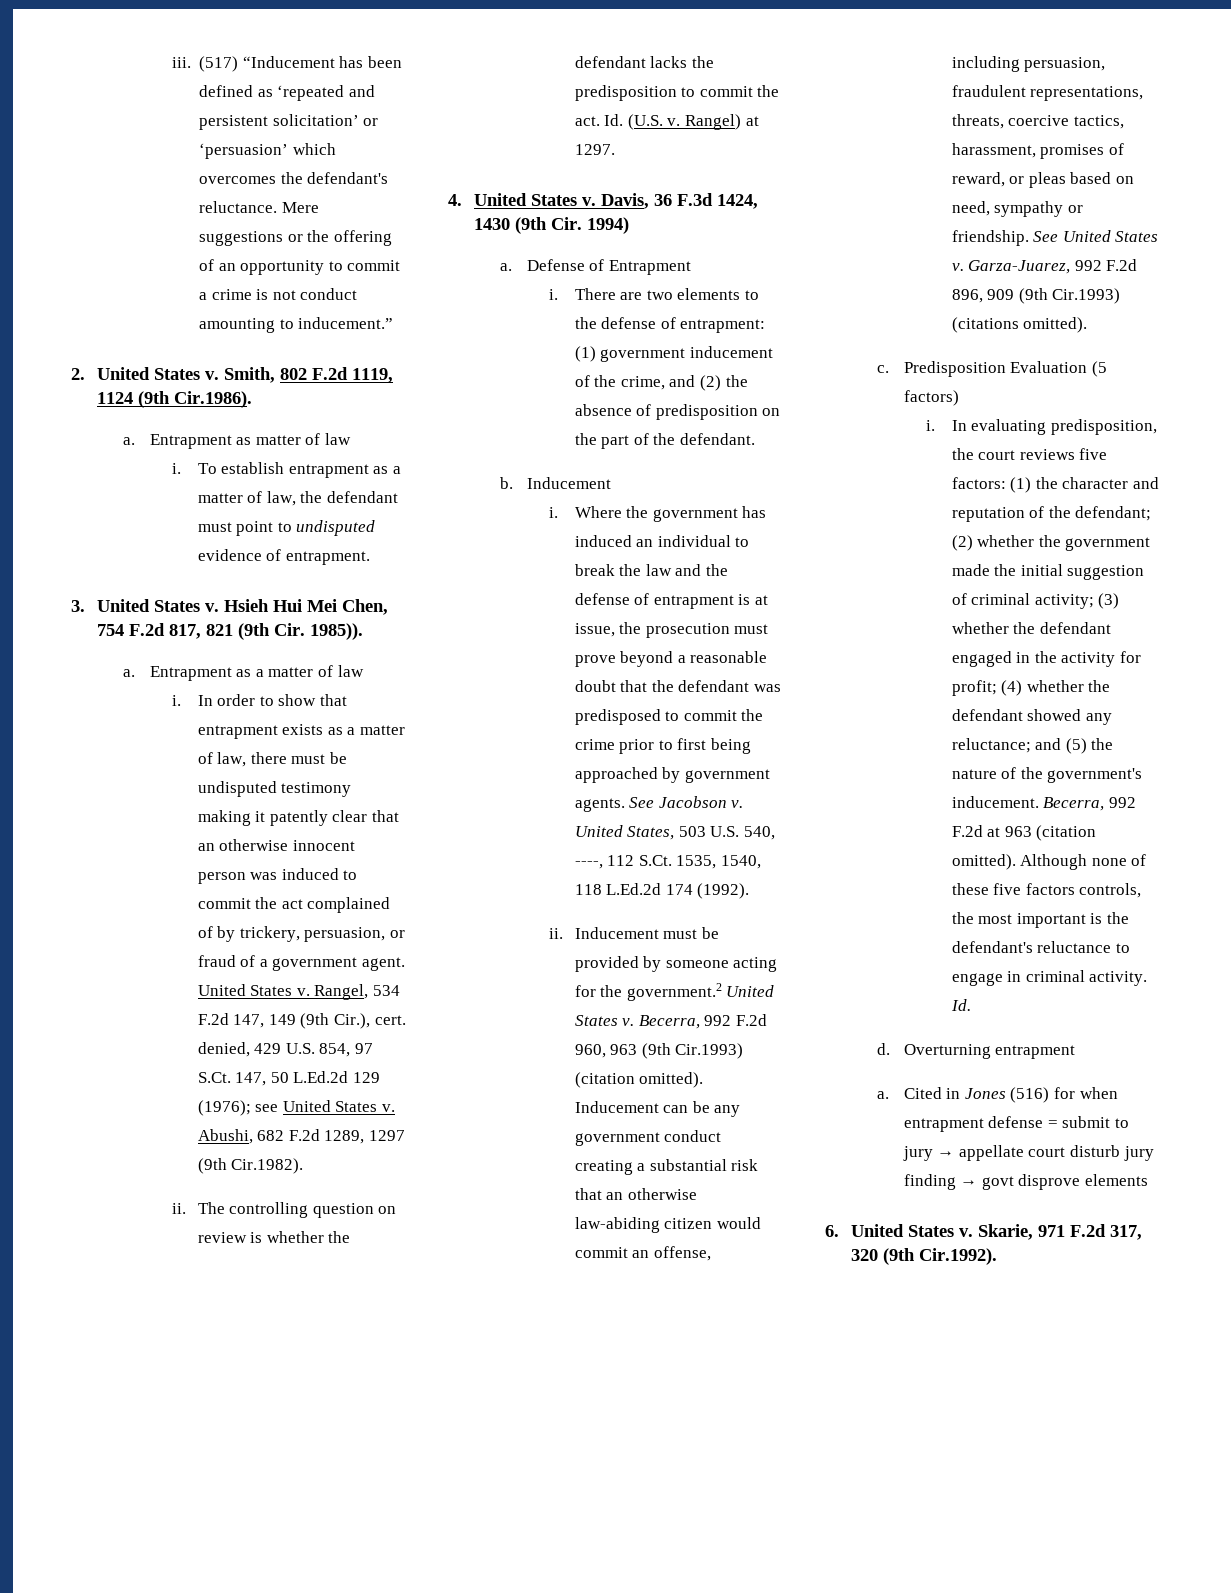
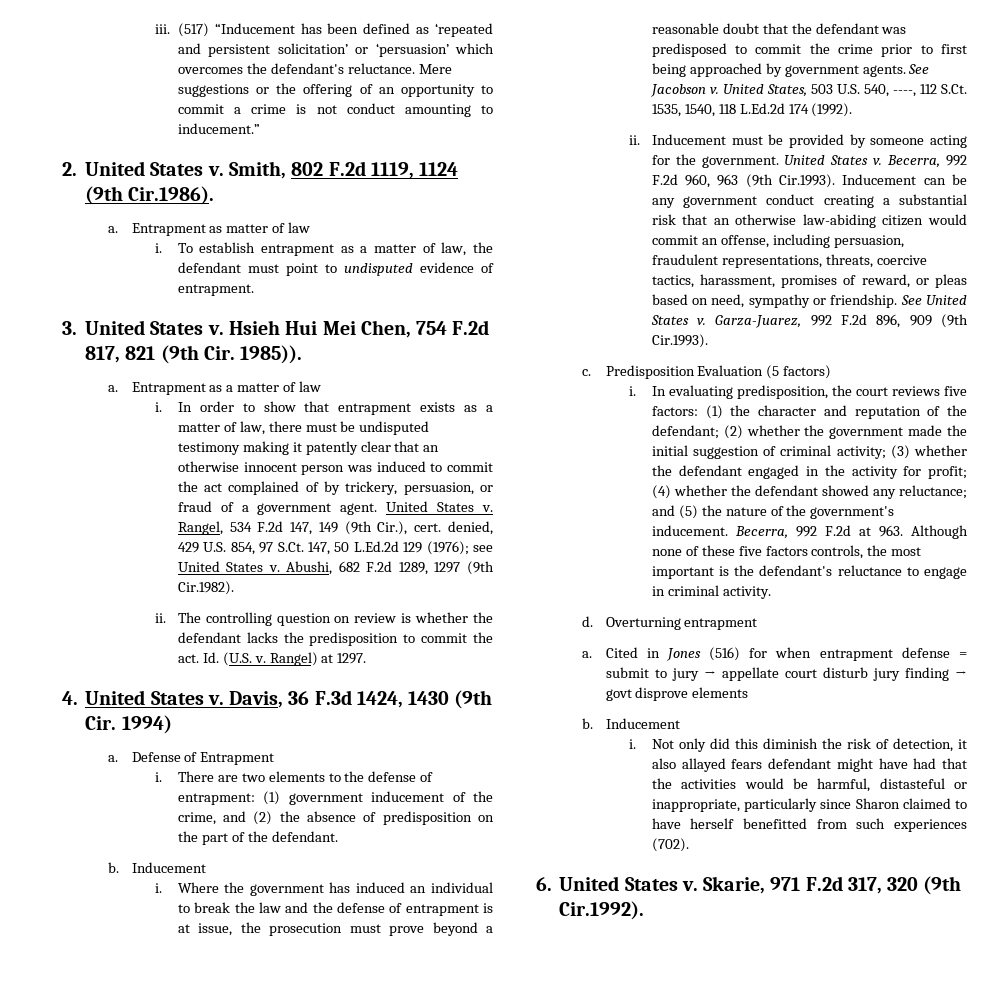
- Inducement must be provided by someone acting for the government.2 United States v.
+ Inducement must be provided by someone acting for the government. United States v.
- Becerra, 992 F.2d 960, 963 (9th Cir.1993) (citation omitted). Inducement can be any government conduct creating a substantial risk that an otherwise law-abiding citizen would commit an offense, including persuasion, fraudulent representations, threats, coercive tactics, harassment, promises of reward, or pleas based on need, sympathy or friendship.
+ Becerra, 992 F.2d 960, 963 (9th Cir.1993). Inducement can be any government conduct creating a substantial risk that an otherwise law-abiding citizen would commit an offense, including persuasion, fraudulent representations, threats, coercive tactics, harassment, promises of reward, or pleas based on need, sympathy or friendship.
- Garza-Juarez, 992 F.2d 896, 909 (9th Cir.1993) (citations omitted).
+ Garza-Juarez, 992 F.2d 896, 909 (9th Cir.1993).
- Becerra, 992 F.2d at 963 (citation omitted). Although none of these five factors controls, the most important is the defendant's reluctance to engage in criminal activity. Id.
+ Becerra, 992 F.2d at 963. Although none of these five factors controls, the most important is the defendant's reluctance to engage in criminal activity.
  Cited in Jones (516) for when entrapment defense = submit to jury → appellate court disturb jury finding → govt disprove elements
+ b. Inducement
+ i. Not only did this diminish the risk of detection, it also allayed fears defendant might have had that the activities would be harmful, distasteful or inappropriate, particularly since Sharon claimed to have herself benefitted from such experiences (702).

